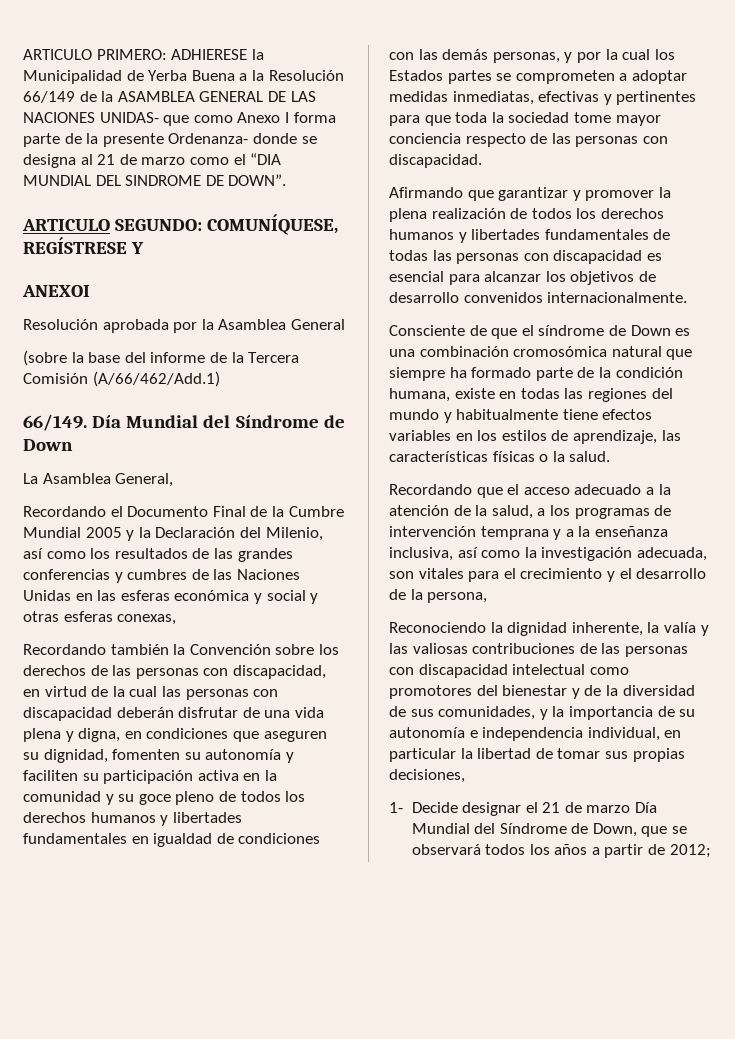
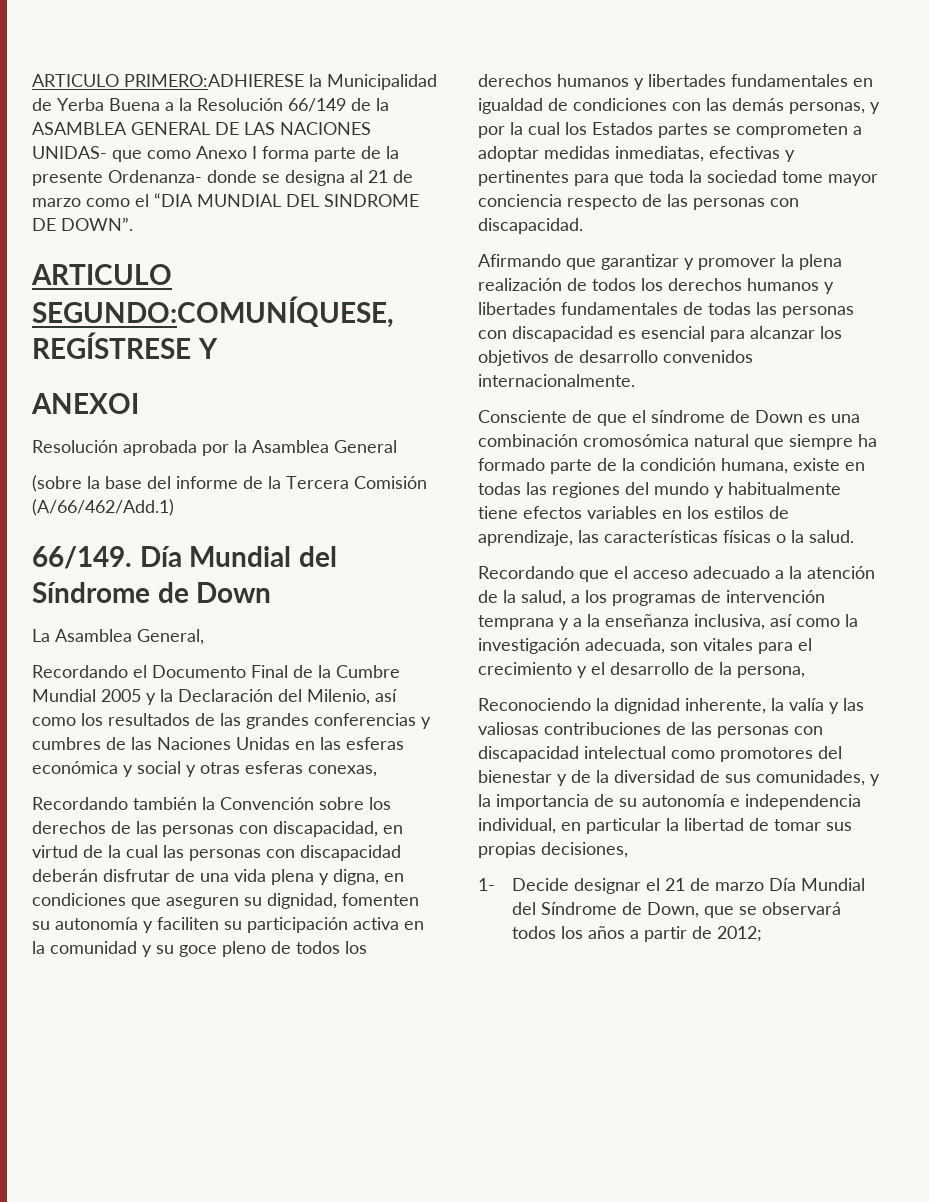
- ARTICULO PRIMERO: ADHIERESE la Municipalidad de Yerba Buena a la Resolución 66/149 de la ASAMBLEA GENERAL DE LAS NACIONES UNIDAS- que como Anexo I forma parte de la presente Ordenanza- donde se designa al 21 de marzo como el “DIA MUNDIAL DEL SINDROME DE DOWN”.
+ ARTICULO PRIMERO:ADHIERESE la Municipalidad de Yerba Buena a la Resolución 66/149 de la ASAMBLEA GENERAL DE LAS NACIONES UNIDAS- que como Anexo I forma parte de la presente Ordenanza- donde se designa al 21 de marzo como el “DIA MUNDIAL DEL SINDROME DE DOWN”.
- ARTICULO SEGUNDO: COMUNÍQUESE, REGÍSTRESE Y
+ ARTICULO SEGUNDO:COMUNÍQUESE, REGÍSTRESE Y

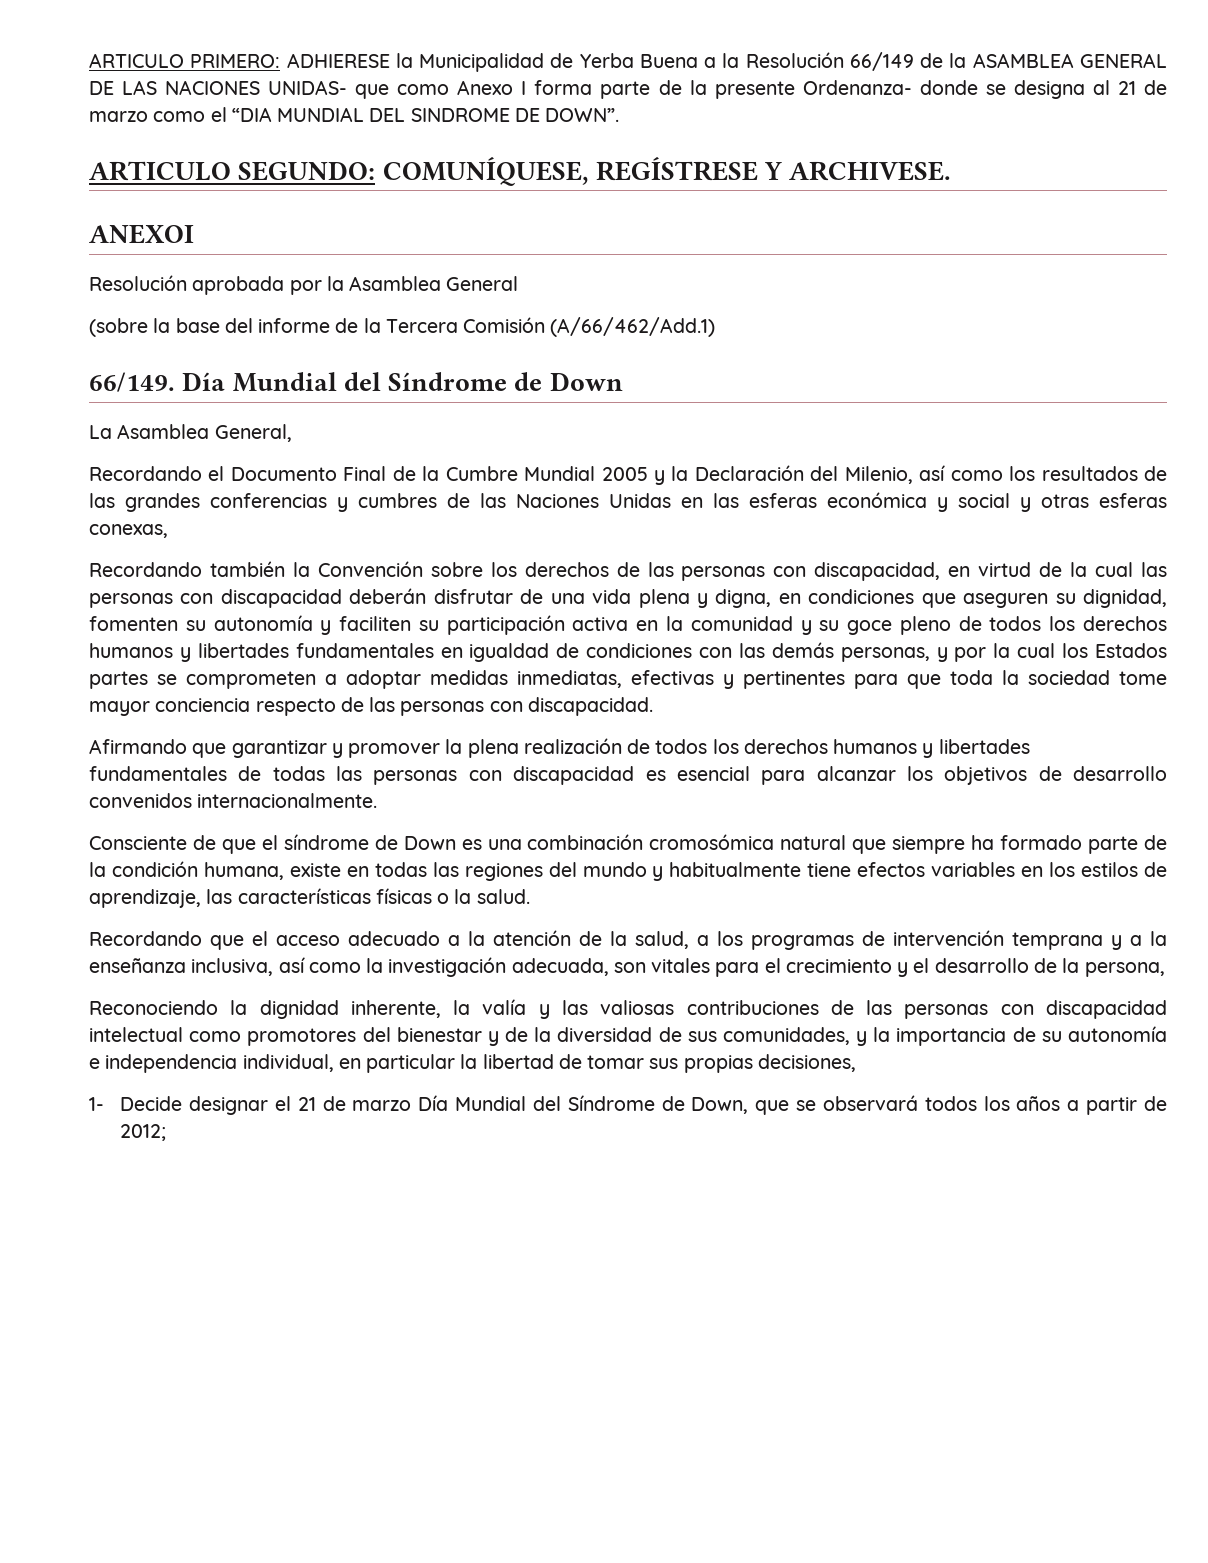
- ARTICULO PRIMERO:ADHIERESE la Municipalidad de Yerba Buena a la Resolución 66/149 de la ASAMBLEA GENERAL DE LAS NACIONES UNIDAS- que como Anexo I forma parte de la presente Ordenanza- donde se designa al 21 de marzo como el “DIA MUNDIAL DEL SINDROME DE DOWN”.
+ ARTICULO PRIMERO: ADHIERESE la Municipalidad de Yerba Buena a la Resolución 66/149 de la ASAMBLEA GENERAL DE LAS NACIONES UNIDAS- que como Anexo I forma parte de la presente Ordenanza- donde se designa al 21 de marzo como el “DIA MUNDIAL DEL SINDROME DE DOWN”.
- ARTICULO SEGUNDO:COMUNÍQUESE, REGÍSTRESE Y
+ ARTICULO SEGUNDO: COMUNÍQUESE, REGÍSTRESE Y ARCHIVESE.

